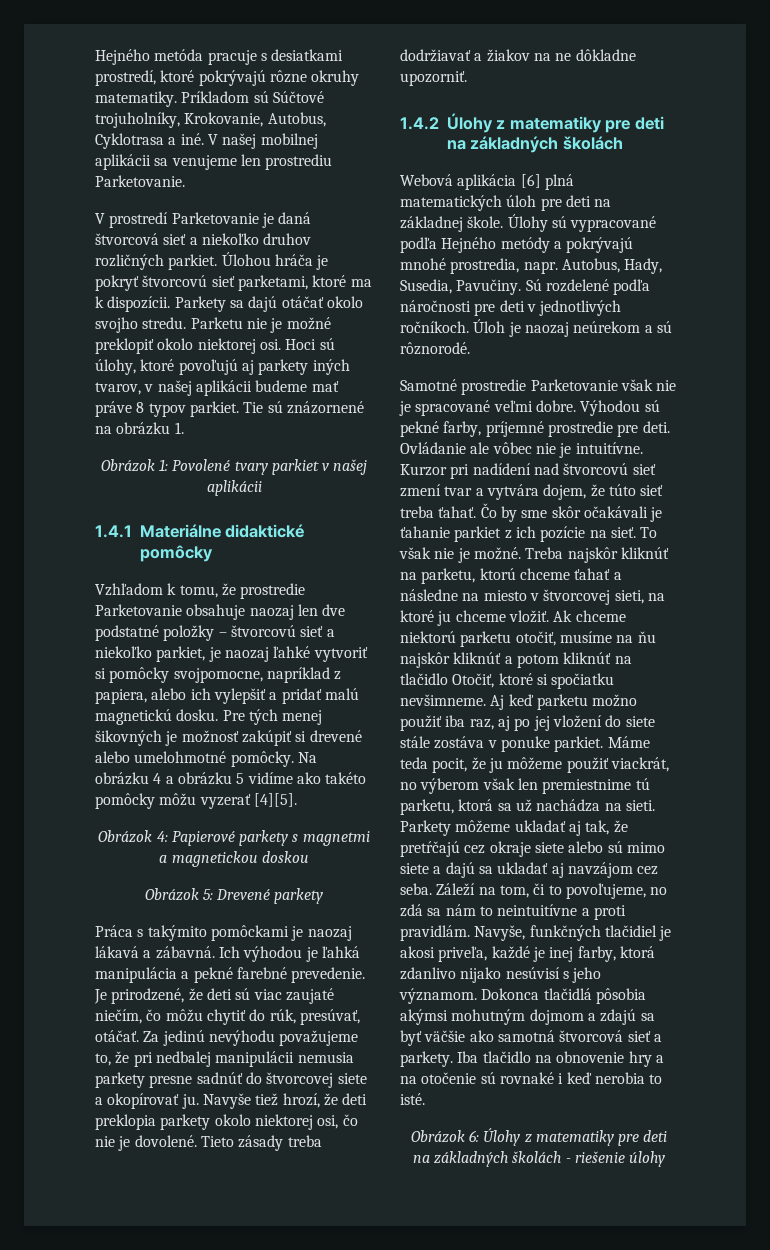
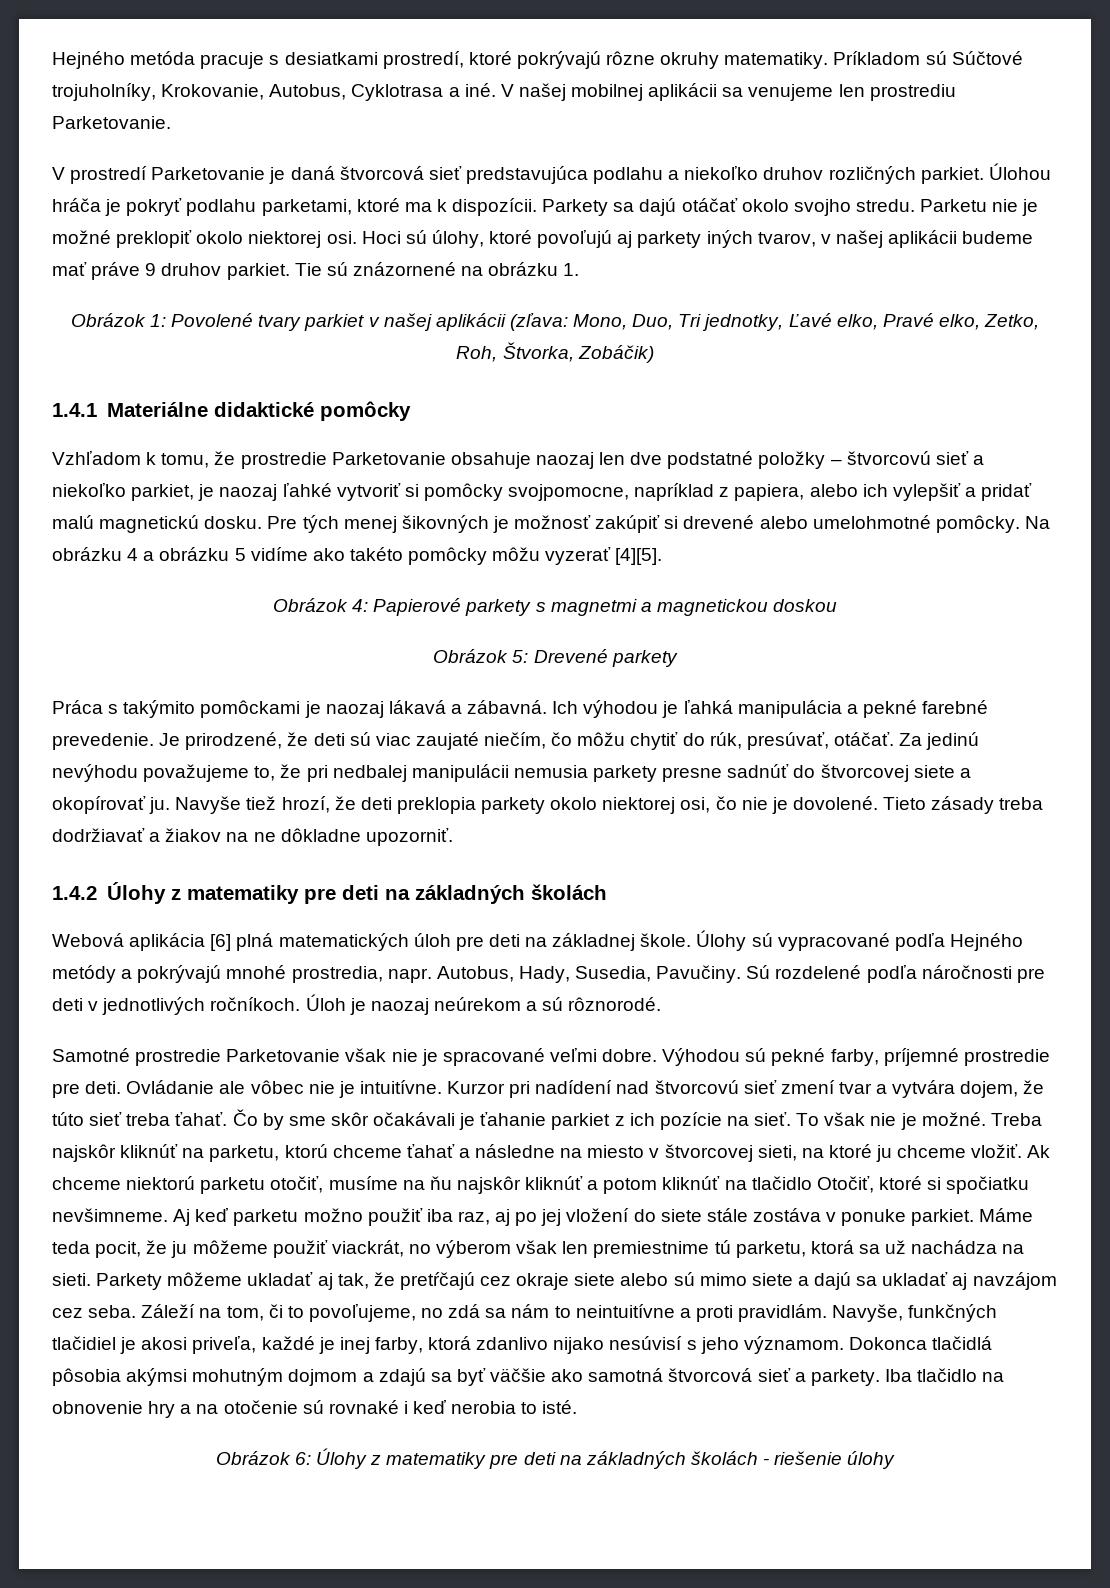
- V prostredí Parketovanie je daná štvorcová sieť a niekoľko druhov rozličných parkiet.
+ V prostredí Parketovanie je daná štvorcová sieť predstavujúca podlahu a niekoľko druhov rozličných parkiet.
- Úlohou hráča je pokryť štvorcovú sieť parketami, ktoré ma k dispozícii.
+ Úlohou hráča je pokryť podlahu parketami, ktoré ma k dispozícii.
- Hoci sú úlohy, ktoré povoľujú aj parkety iných tvarov, v našej aplikácii budeme mať práve 8 typov parkiet.
+ Hoci sú úlohy, ktoré povoľujú aj parkety iných tvarov, v našej aplikácii budeme mať práve 9 druhov parkiet.
- Obrázok 1: Povolené tvary parkiet v našej aplikácii
+ Obrázok 1: Povolené tvary parkiet v našej aplikácii (zľava: Mono, Duo, Tri jednotky, Ľavé elko, Pravé elko, Zetko, Roh, Štvorka, Zobáčik)

